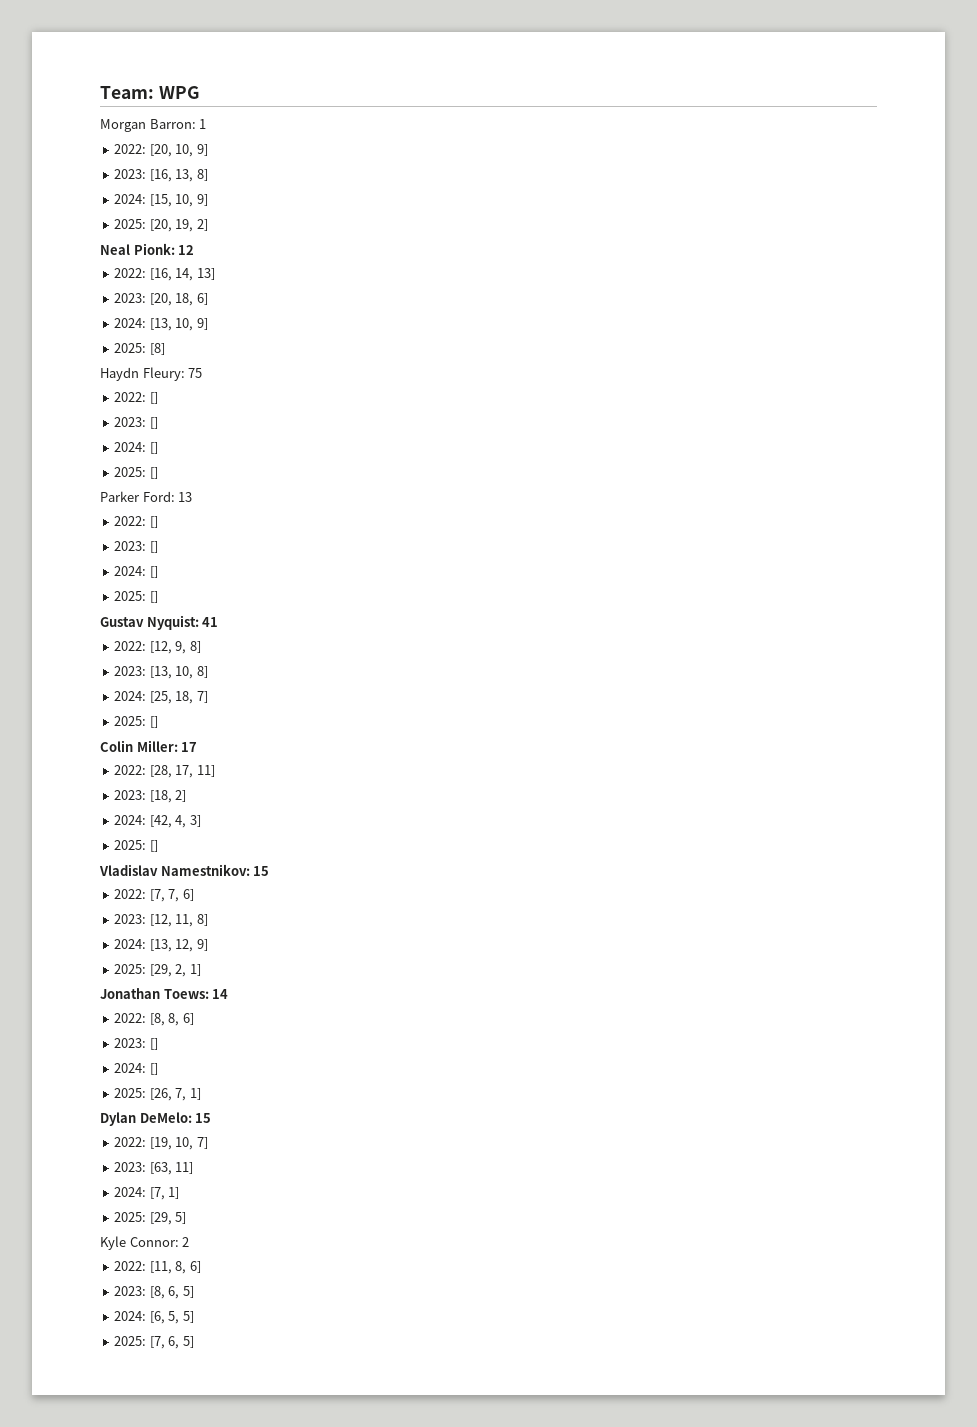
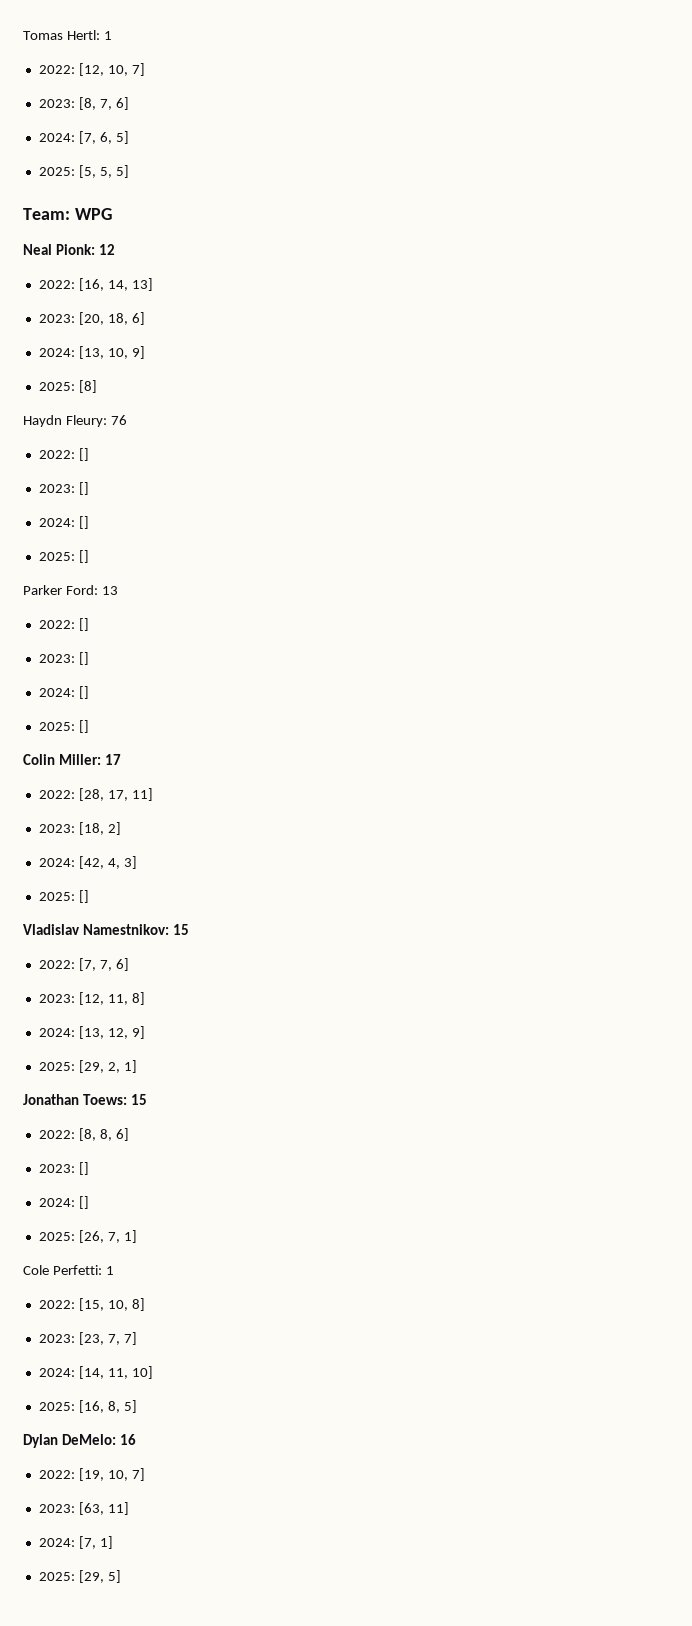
+ Tomas Hertl: 1
+ 2022: [12, 10, 7]
+ 2023: [8, 7, 6]
+ 2024: [7, 6, 5]
+ 2025: [5, 5, 5]
  Team: WPG
- Morgan Barron: 1
- 2022: [20, 10, 9]
- 2023: [16, 13, 8]
- 2024: [15, 10, 9]
- 2025: [20, 19, 2]
- Haydn Fleury: 75
+ Haydn Fleury: 76
- Gustav Nyquist: 41
- 2022: [12, 9, 8]
- 2023: [13, 10, 8]
- 2024: [25, 18, 7]
- 2025: []
- Jonathan Toews: 14
+ Jonathan Toews: 15
+ Cole Perfetti: 1
+ 2022: [15, 10, 8]
+ 2023: [23, 7, 7]
+ 2024: [14, 11, 10]
+ 2025: [16, 8, 5]
- Dylan DeMelo: 15
+ Dylan DeMelo: 16
- Kyle Connor: 2
- 2022: [11, 8, 6]
- 2023: [8, 6, 5]
- 2024: [6, 5, 5]
- 2025: [7, 6, 5]

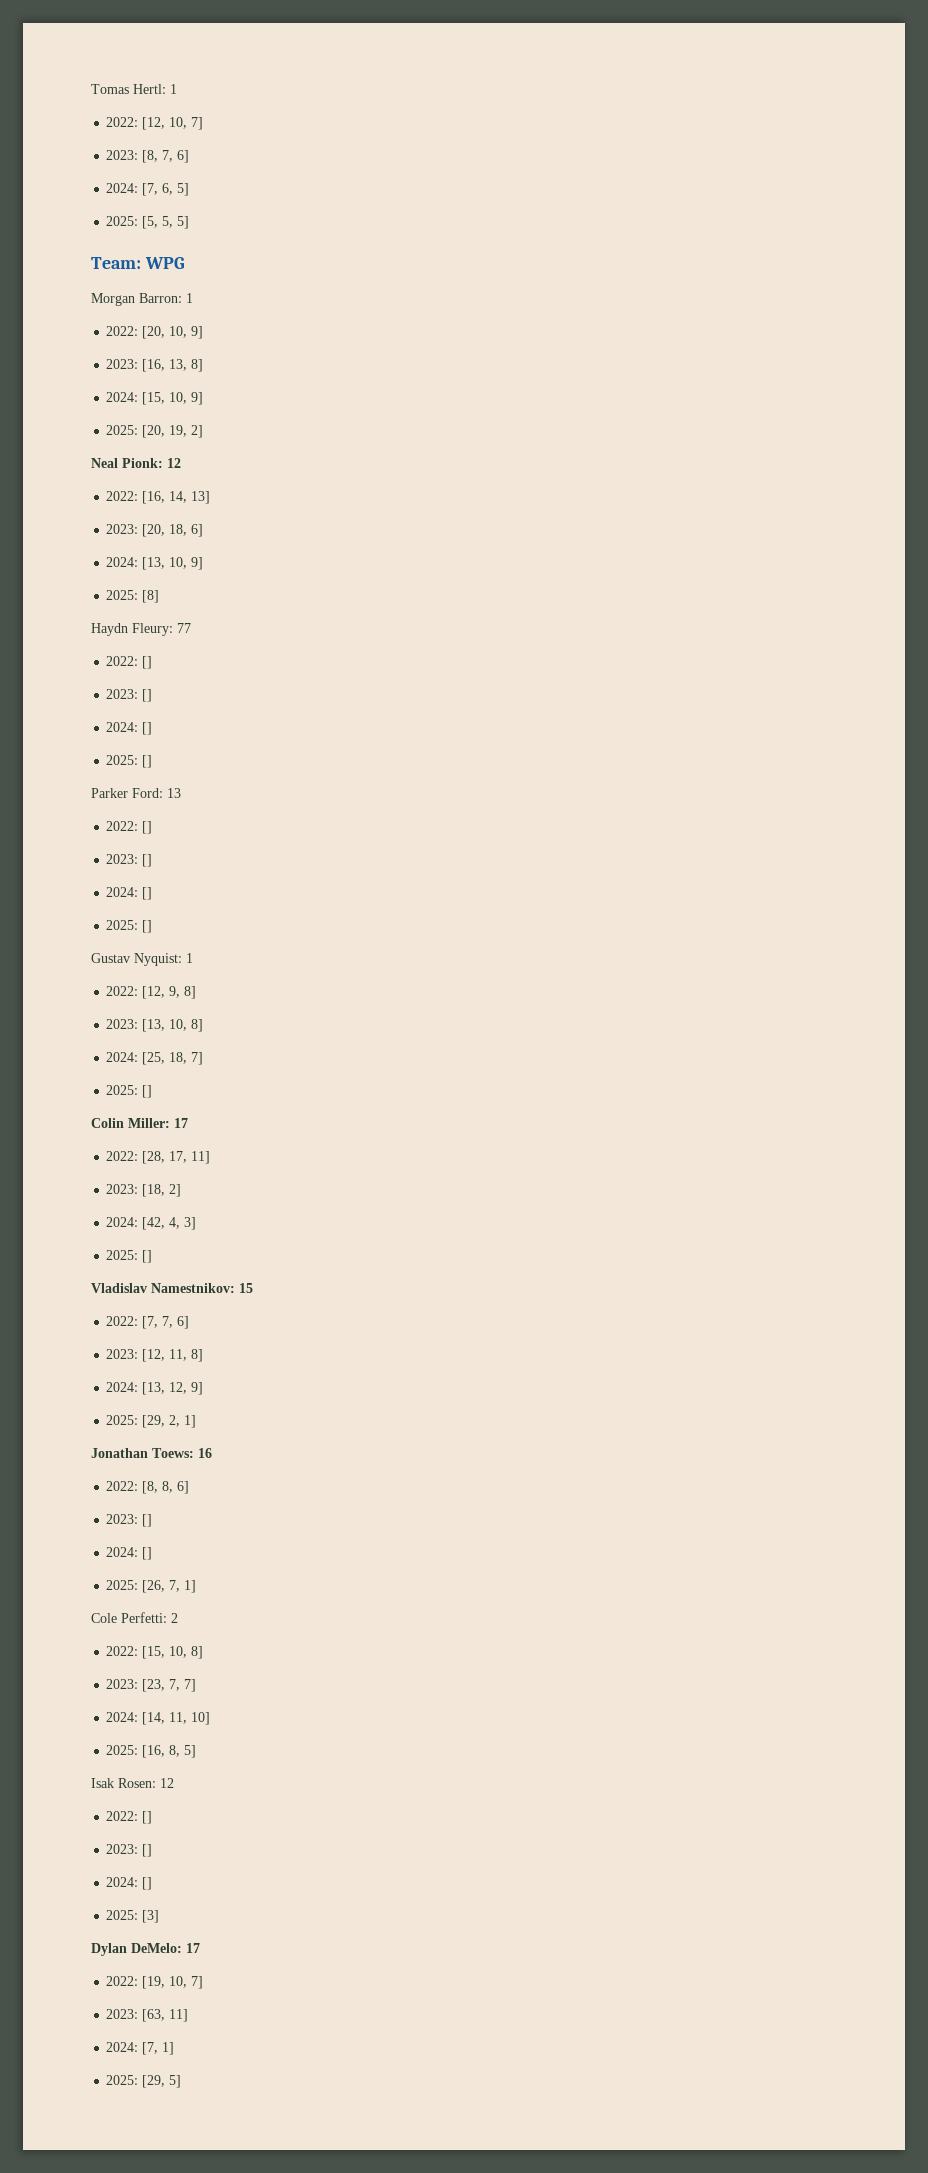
+ Morgan Barron: 1
+ 2022: [20, 10, 9]
+ 2023: [16, 13, 8]
+ 2024: [15, 10, 9]
+ 2025: [20, 19, 2]
- Haydn Fleury: 76
+ Haydn Fleury: 77
+ Gustav Nyquist: 1
+ 2022: [12, 9, 8]
+ 2023: [13, 10, 8]
+ 2024: [25, 18, 7]
+ 2025: []
- Jonathan Toews: 15
+ Jonathan Toews: 16
- Cole Perfetti: 1
+ Cole Perfetti: 2
+ Isak Rosen: 12
+ 2022: []
+ 2023: []
+ 2024: []
+ 2025: [3]
- Dylan DeMelo: 16
+ Dylan DeMelo: 17

